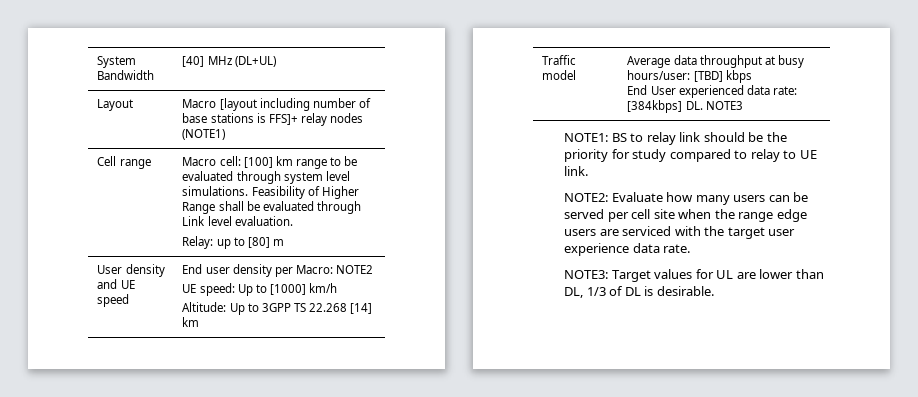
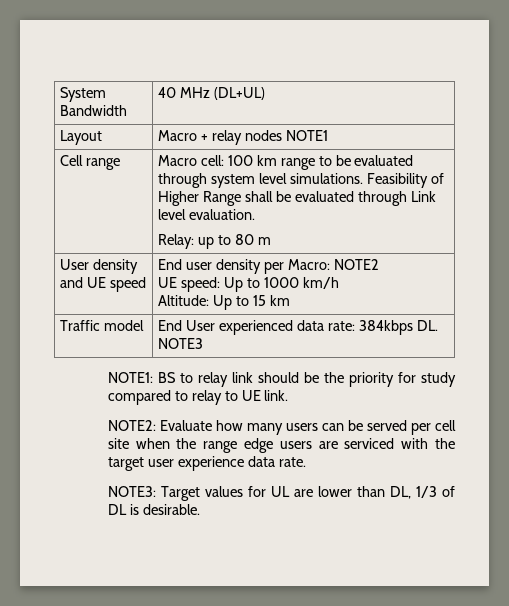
- System Bandwidth | [40] MHz (DL+UL)
+ System Bandwidth | 40 MHz (DL+UL)
- Layout | Macro [layout including number of base stations is FFS]+ relay nodes (NOTE1)
+ Layout | Macro + relay nodes NOTE1
- Cell range | Macro cell: [100] km range to be evaluated through system level simulations. Feasibility of Higher Range shall be evaluated through Link level evaluation.
- Relay: up to [80] m
+ Cell range | Macro cell: 100 km range to be evaluated through system level simulations. Feasibility of Higher Range shall be evaluated through Link level evaluation.
+ Relay: up to 80 m
  User density and UE speed | End user density per Macro: NOTE2
- UE speed: Up to [1000] km/h
- Altitude: Up to 3GPP TS 22.268 [14] km
+ UE speed: Up to 1000 km/h
+ Altitude: Up to 15 km
- Traffic model | Average data throughput at busy hours/user: [TBD] kbps
- End User experienced data rate: [384kbps] DL. NOTE3
+ Traffic model | End User experienced data rate: 384kbps DL. NOTE3

